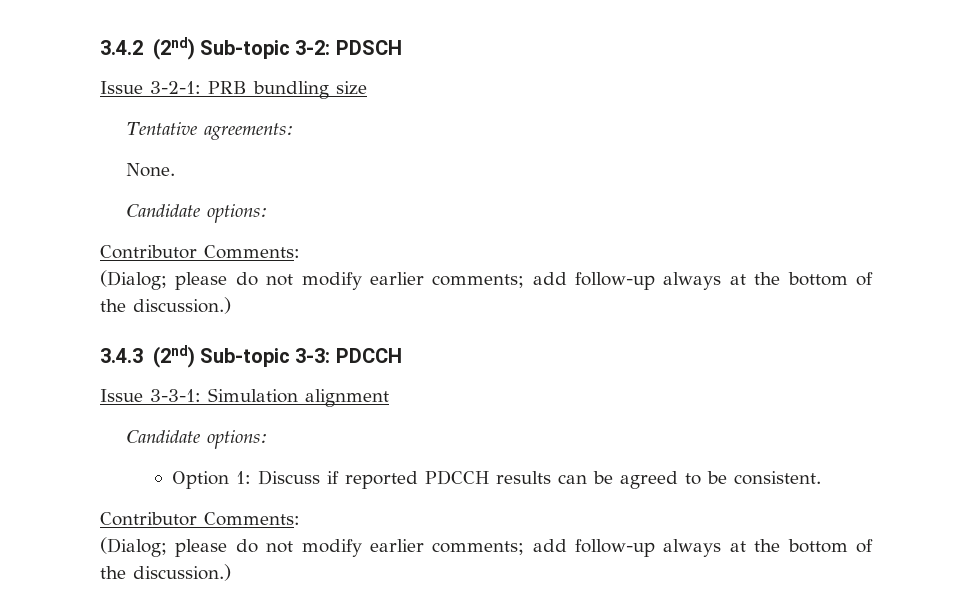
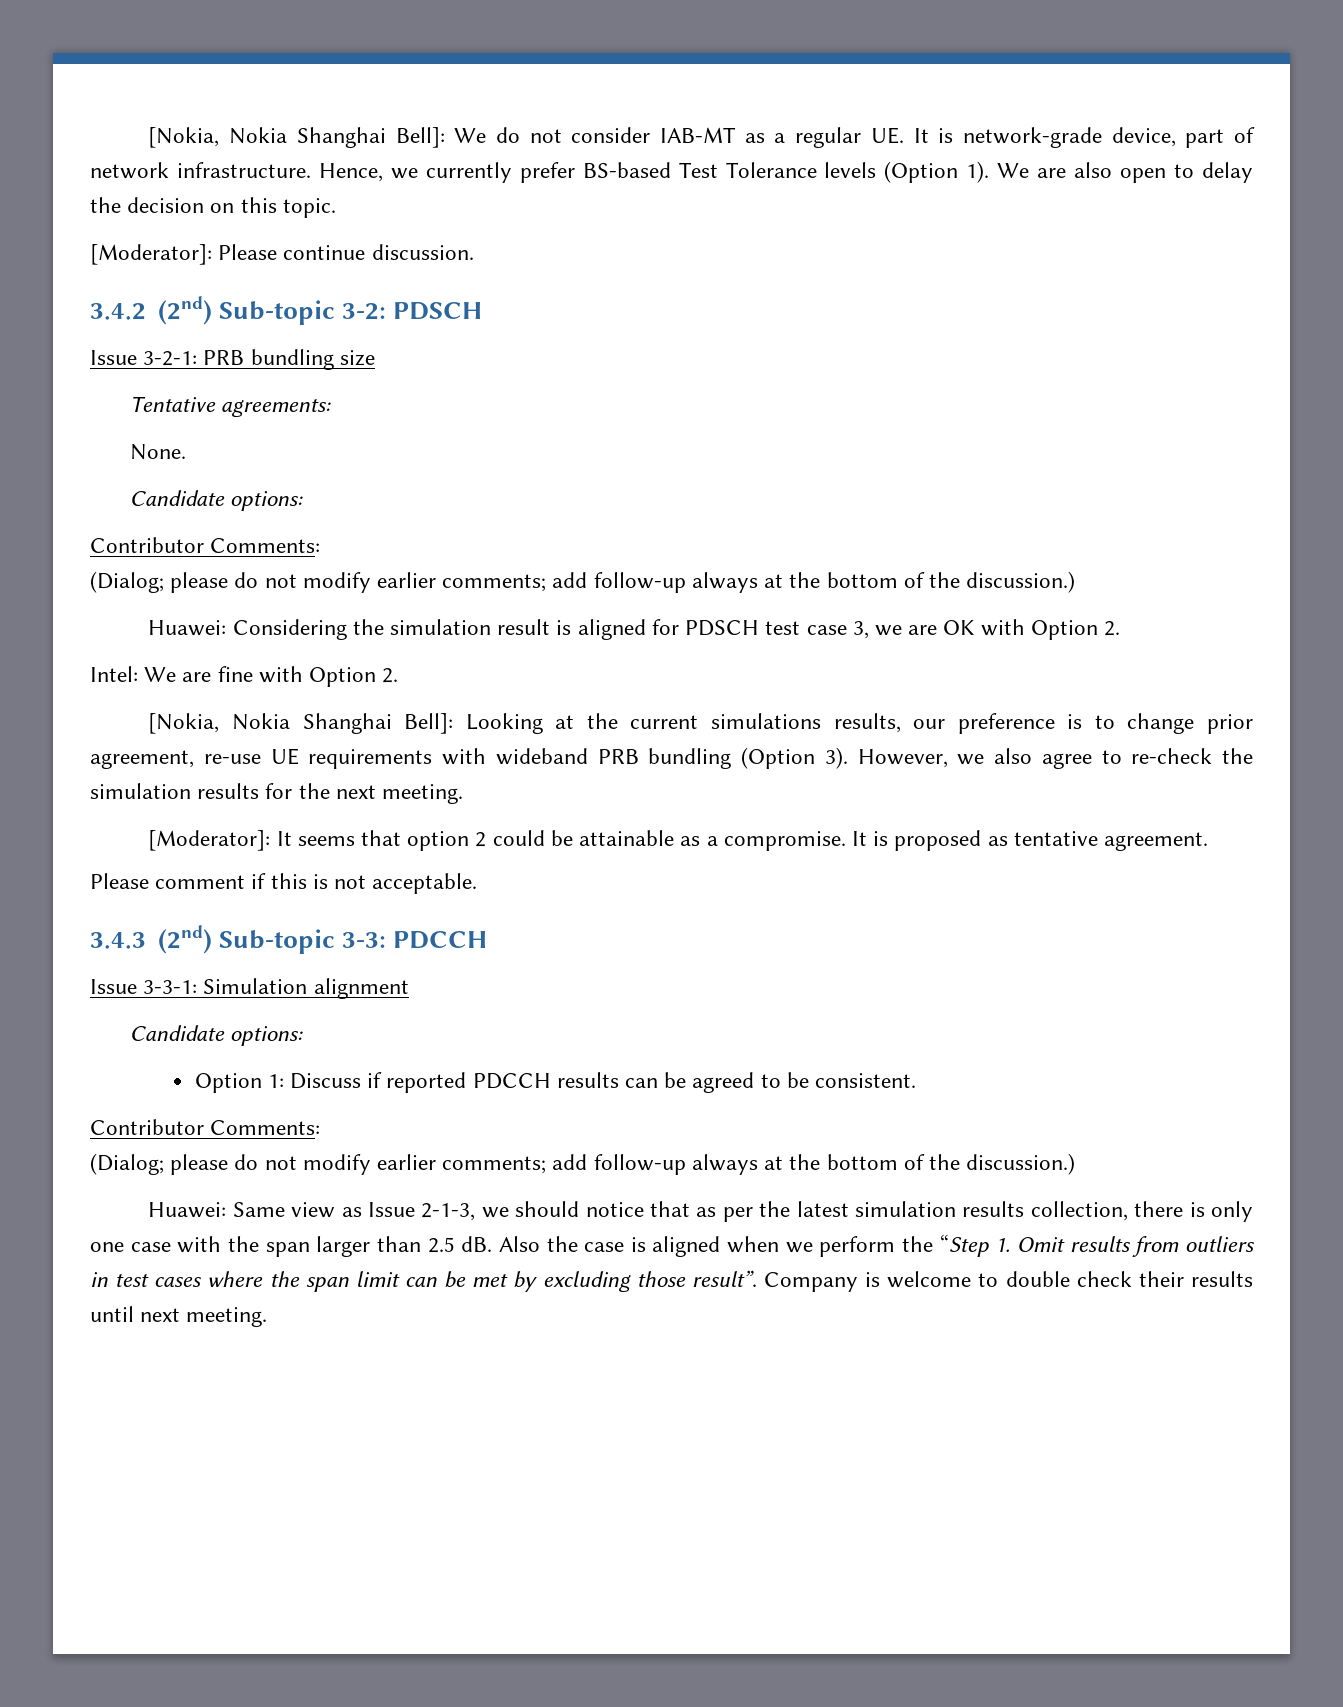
+ [Nokia, Nokia Shanghai Bell]: We do not consider IAB-MT as a regular UE. It is network-grade device, part of network infrastructure. Hence, we currently prefer BS-based Test Tolerance levels (Option 1). We are also open to delay the decision on this topic.
+ [Moderator]: Please continue discussion.
+ Huawei: Considering the simulation result is aligned for PDSCH test case 3, we are OK with Option 2.
+ Intel: We are fine with Option 2.
+ [Nokia, Nokia Shanghai Bell]: Looking at the current simulations results, our preference is to change prior agreement, re-use UE requirements with wideband PRB bundling (Option 3). However, we also agree to re-check the simulation results for the next meeting.
+ [Moderator]: It seems that option 2 could be attainable as a compromise. It is proposed as tentative agreement.
+ Please comment if this is not acceptable.
+ Huawei: Same view as Issue 2-1-3, we should notice that as per the latest simulation results collection, there is only one case with the span larger than 2.5 dB. Also the case is aligned when we perform the “Step 1. Omit results from outliers in test cases where the span limit can be met by excluding those result”. Company is welcome to double check their results until next meeting.

